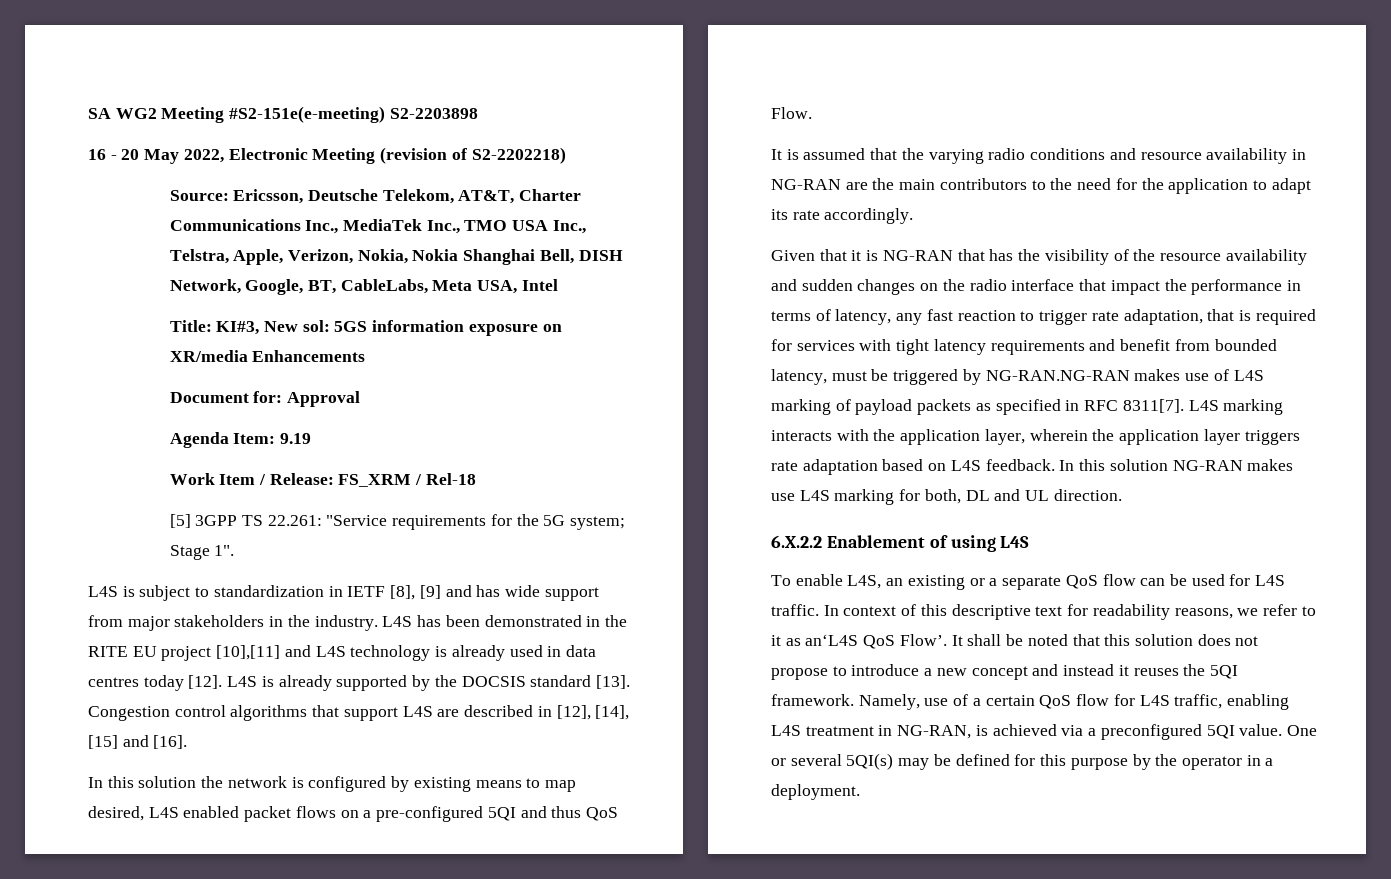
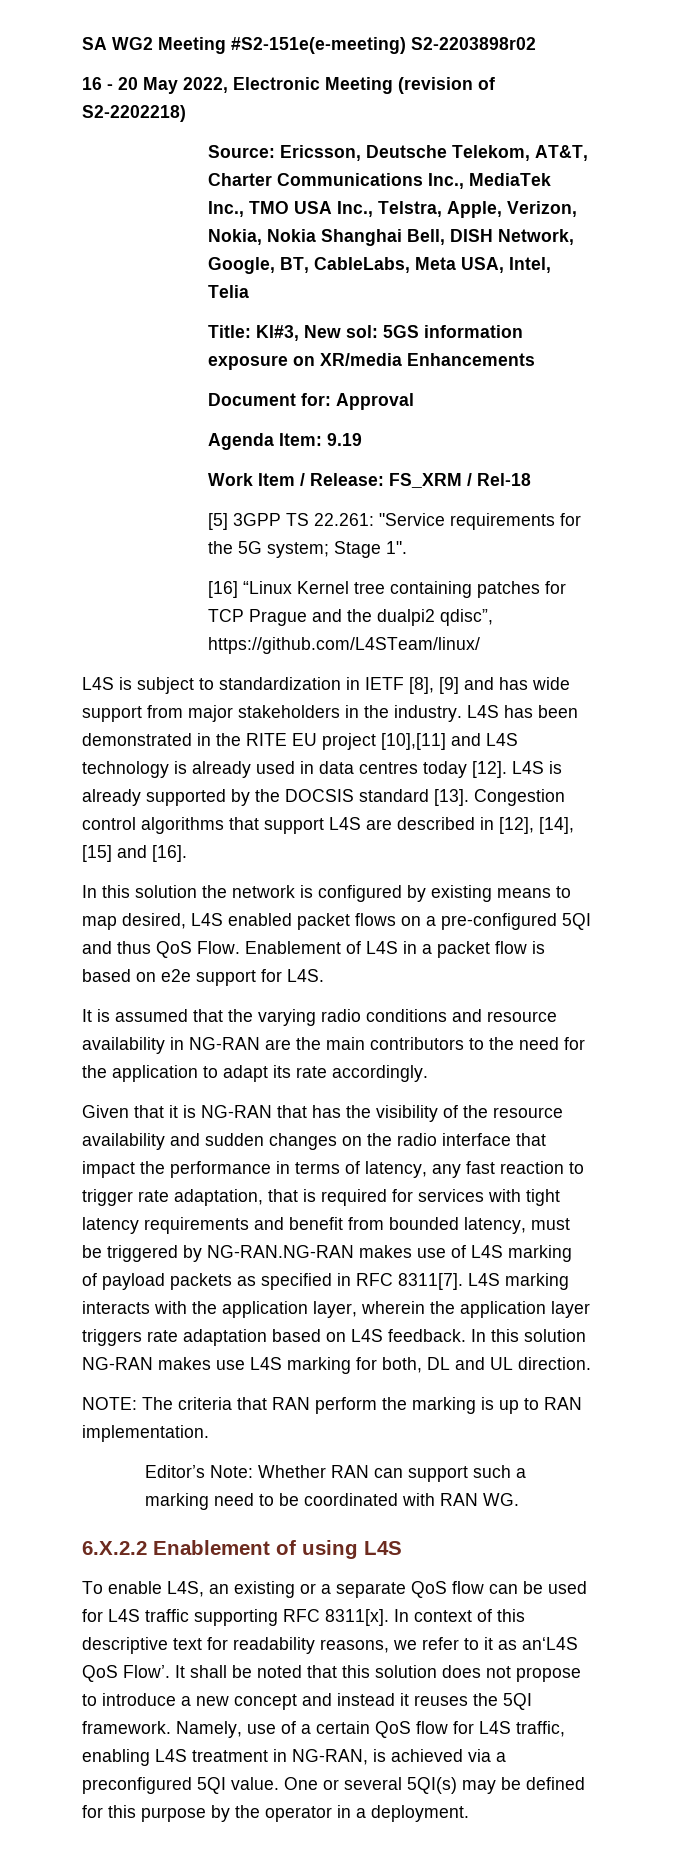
- SA WG2 Meeting #S2-151e(e-meeting) S2-2203898
+ SA WG2 Meeting #S2-151e(e-meeting) S2-2203898r02
- Source: Ericsson, Deutsche Telekom, AT&T, Charter Communications Inc., MediaTek Inc., TMO USA Inc., Telstra, Apple, Verizon, Nokia, Nokia Shanghai Bell, DISH Network, Google, BT, CableLabs, Meta USA, Intel
+ Source: Ericsson, Deutsche Telekom, AT&T, Charter Communications Inc., MediaTek Inc., TMO USA Inc., Telstra, Apple, Verizon, Nokia, Nokia Shanghai Bell, DISH Network, Google, BT, CableLabs, Meta USA, Intel, Telia
+ [16] “Linux Kernel tree containing patches for TCP Prague and the dualpi2 qdisc”, https://github.com/L4STeam/linux/
+ Enablement of L4S in a packet flow is based on e2e support for L4S.
+ NOTE: The criteria that RAN perform the marking is up to RAN implementation.
+ Editor’s Note: Whether RAN can support such a marking need to be coordinated with RAN WG.
- To enable L4S, an existing or a separate QoS flow can be used for L4S traffic.
+ To enable L4S, an existing or a separate QoS flow can be used for L4S traffic supporting RFC 8311[x].

